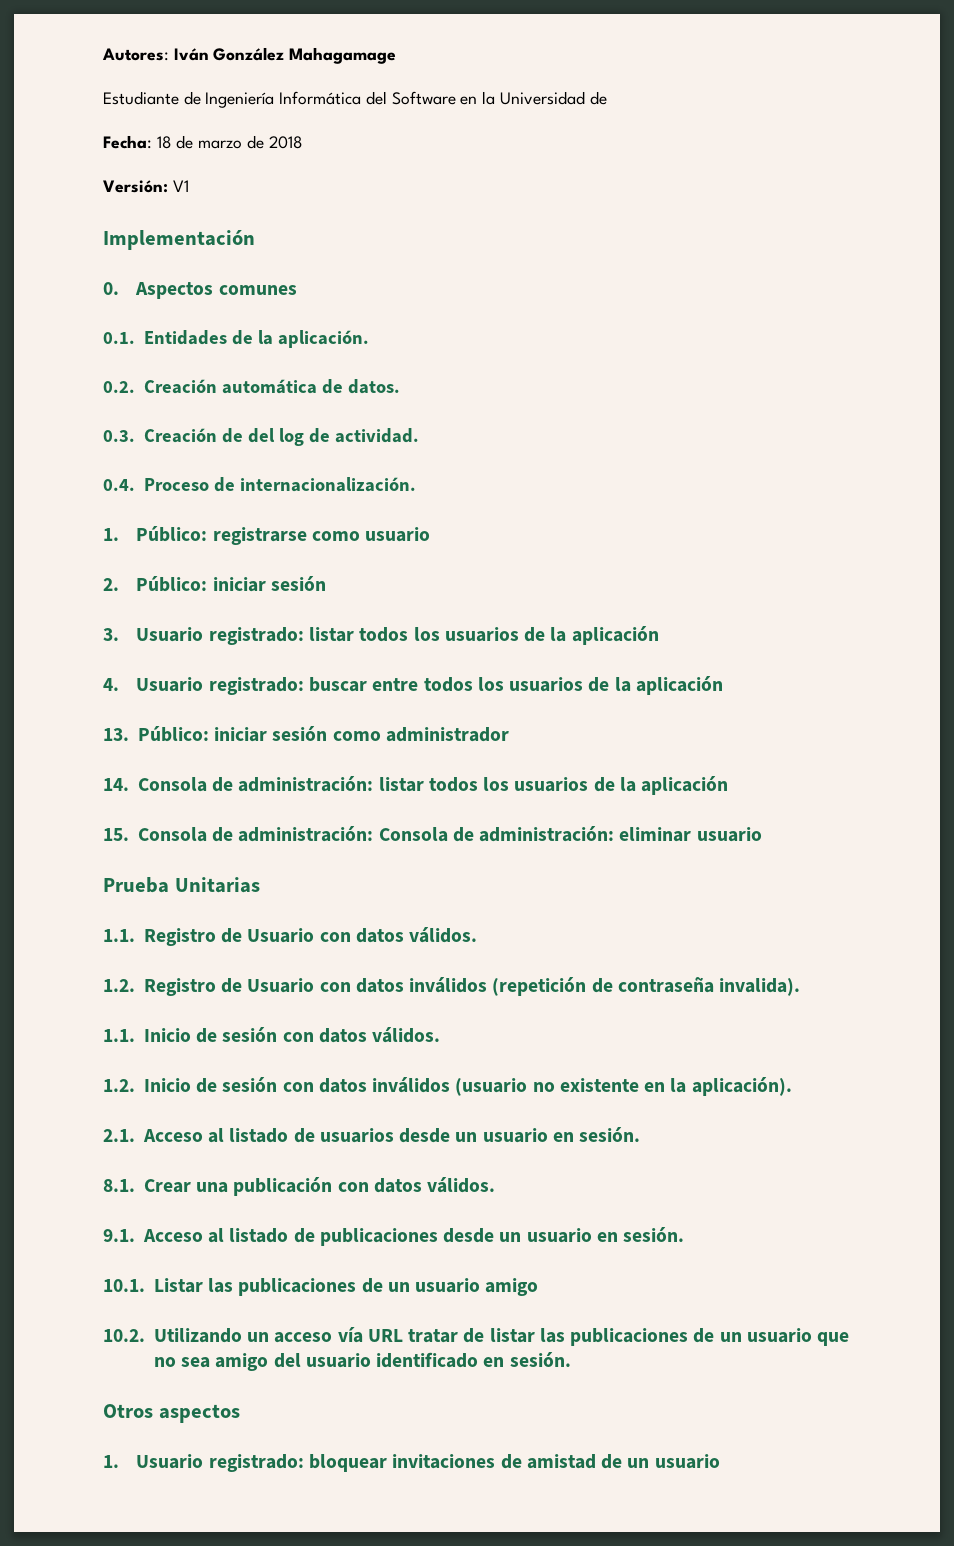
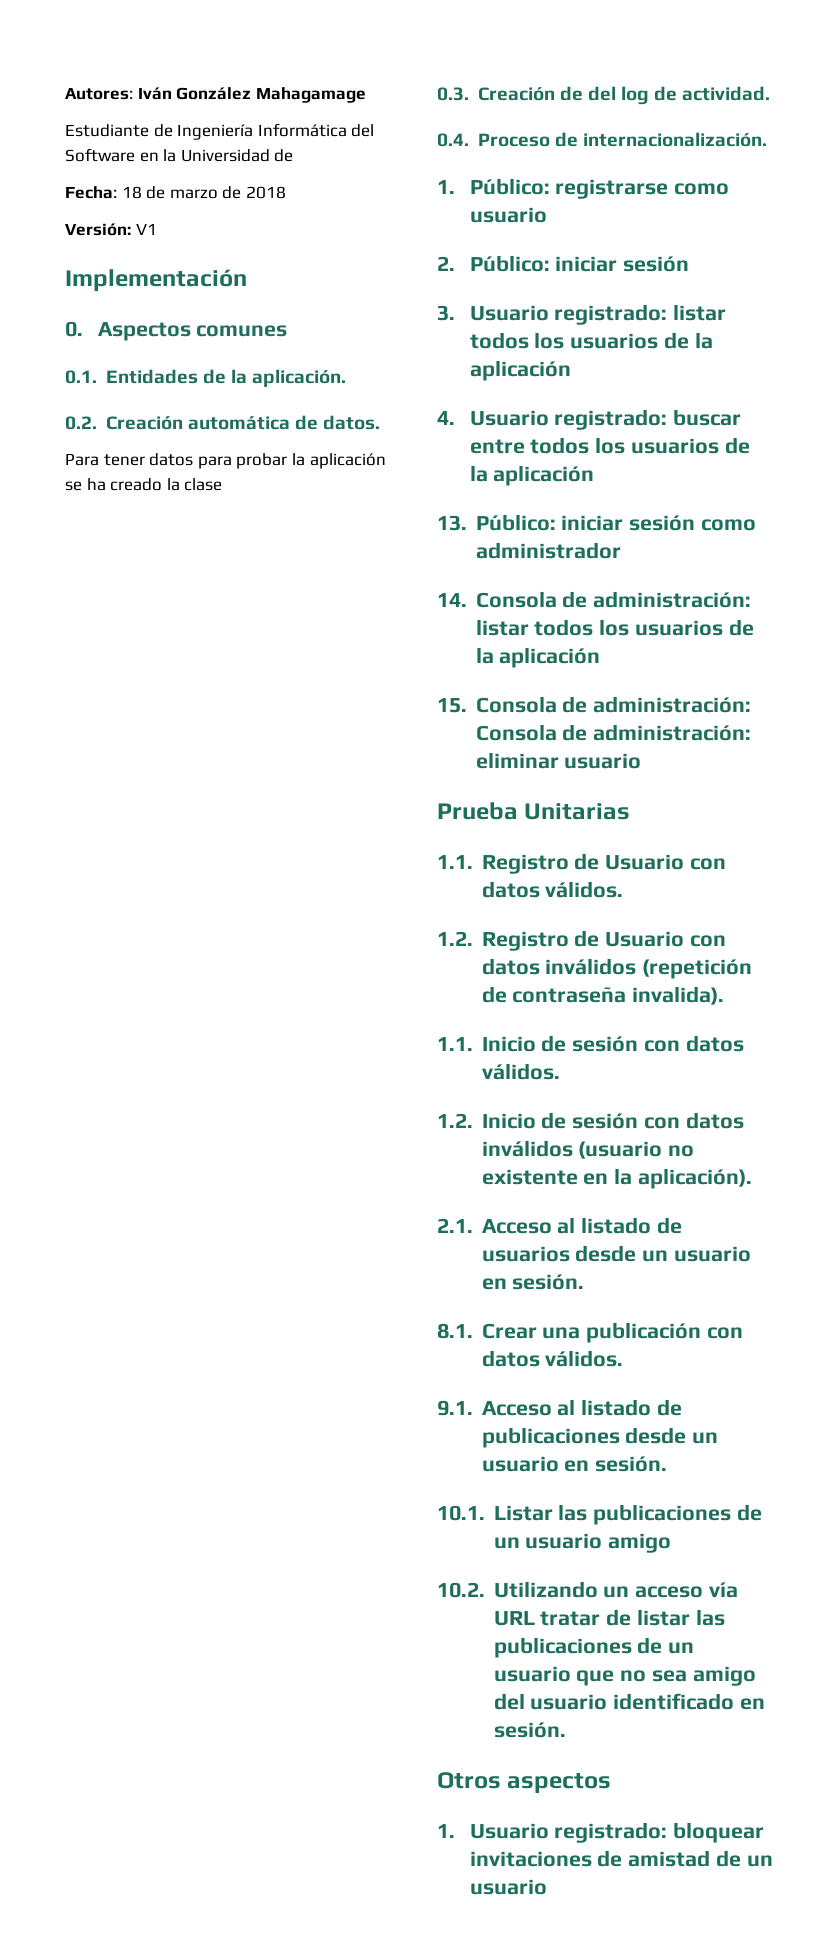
+ Para tener datos para probar la aplicación se ha creado la clase

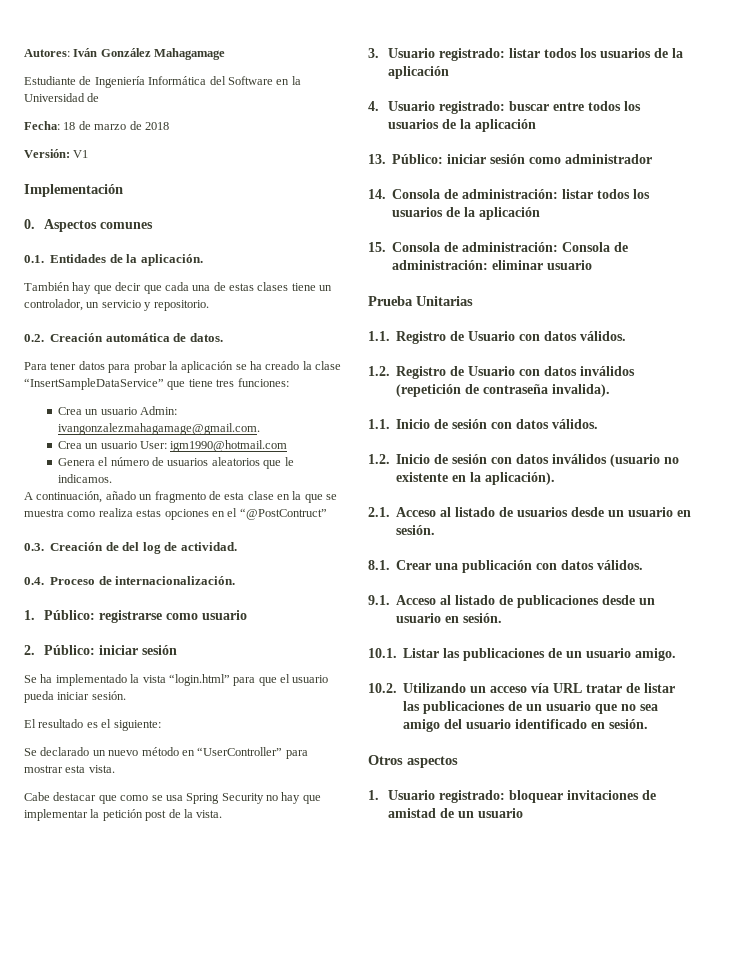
+ También hay que decir que cada una de estas clases tiene un controlador, un servicio y repositorio.
- Para tener datos para probar la aplicación se ha creado la clase
+ Para tener datos para probar la aplicación se ha creado la clase “InsertSampleDataService” que tiene tres funciones:
+ Crea un usuario Admin: ivangonzalezmahagamage@gmail.com.
+ Crea un usuario User: igm1990@hotmail.com
+ Genera el número de usuarios aleatorios que le indicamos.
+ A continuación, añado un fragmento de esta clase en la que se muestra como realiza estas opciones en el “@PostContruct”
+ Se ha implementado la vista “login.html” para que el usuario pueda iniciar sesión.
+ El resultado es el siguiente:
+ Se declarado un nuevo método en “UserController” para mostrar esta vista.
+ Cabe destacar que como se usa Spring Security no hay que implementar la petición post de la vista.
- 10.1. Listar las publicaciones de un usuario amigo
+ 10.1. Listar las publicaciones de un usuario amigo.

